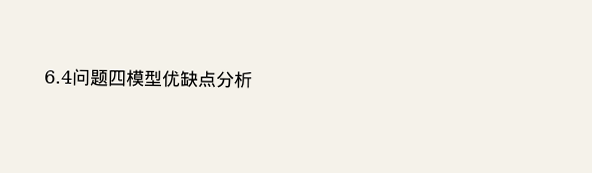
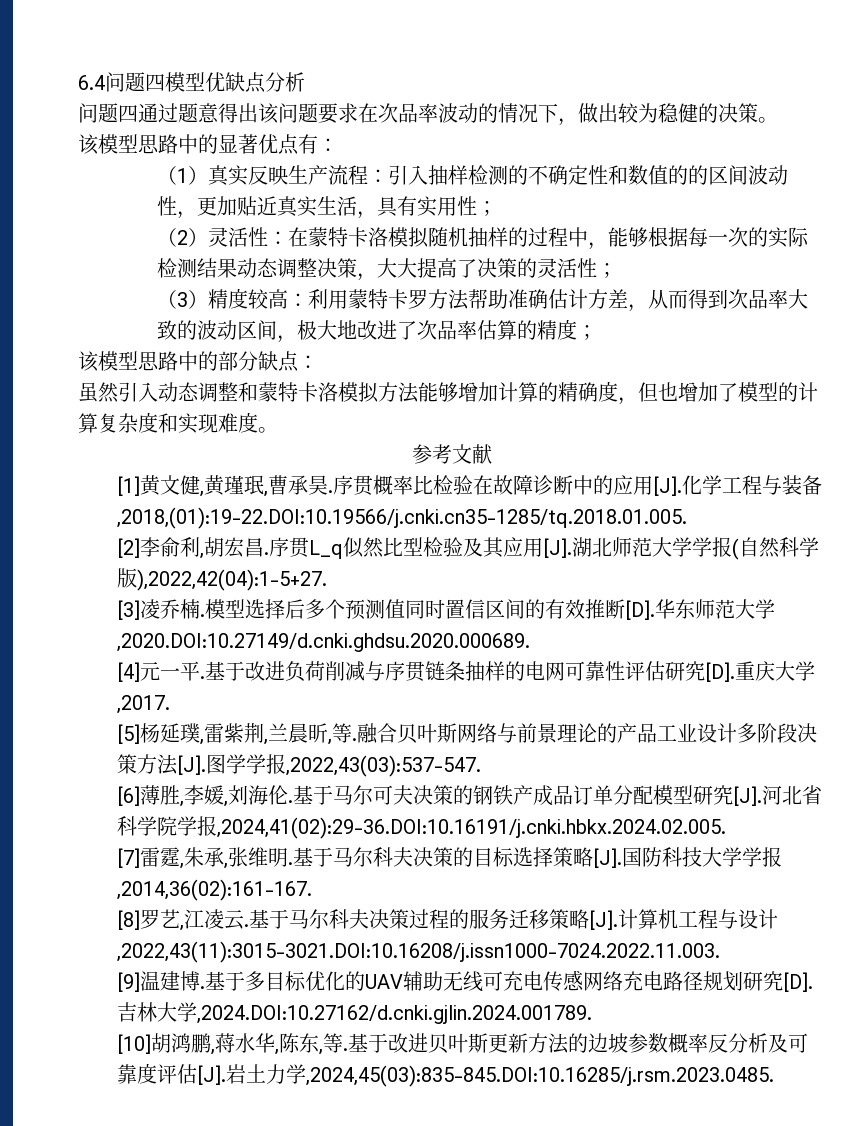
+ 问题四通过题意得出该问题要求在次品率波动的情况下，做出较为稳健的决策。
+ 该模型思路中的显著优点有：
+ （1）真实反映生产流程：引入抽样检测的不确定性和数值的的区间波动性，更加贴近真实生活，具有实用性；
+ （2）灵活性：在蒙特卡洛模拟随机抽样的过程中，能够根据每一次的实际检测结果动态调整决策，大大提高了决策的灵活性；
+ （3）精度较高：利用蒙特卡罗方法帮助准确估计方差，从而得到次品率大致的波动区间，极大地改进了次品率估算的精度；
+ 该模型思路中的部分缺点：
+ 虽然引入动态调整和蒙特卡洛模拟方法能够增加计算的精确度，但也增加了模型的计算复杂度和实现难度。
+ 参考文献
+ [1]黄文健,黄瑾珉,曹承昊.序贯概率比检验在故障诊断中的应用[J].化学工程与装备,2018,(01):19-22.DOI:10.19566/j.cnki.cn35-1285/tq.2018.01.005.
+ [2]李俞利,胡宏昌.序贯L_q似然比型检验及其应用[J].湖北师范大学学报(自然科学版),2022,42(04):1-5+27.
+ [3]凌乔楠.模型选择后多个预测值同时置信区间的有效推断[D].华东师范大学,2020.DOI:10.27149/d.cnki.ghdsu.2020.000689.
+ [4]元一平.基于改进负荷削减与序贯链条抽样的电网可靠性评估研究[D].重庆大学,2017.
+ [5]杨延璞,雷紫荆,兰晨昕,等.融合贝叶斯网络与前景理论的产品工业设计多阶段决策方法[J].图学学报,2022,43(03):537-547.
+ [6]薄胜,李媛,刘海伦.基于马尔可夫决策的钢铁产成品订单分配模型研究[J].河北省科学院学报,2024,41(02):29-36.DOI:10.16191/j.cnki.hbkx.2024.02.005.
+ [7]雷霆,朱承,张维明.基于马尔科夫决策的目标选择策略[J].国防科技大学学报,2014,36(02):161-167.
+ [8]罗艺,江凌云.基于马尔科夫决策过程的服务迁移策略[J].计算机工程与设计,2022,43(11):3015-3021.DOI:10.16208/j.issn1000-7024.2022.11.003.
+ [9]温建博.基于多目标优化的UAV辅助无线可充电传感网络充电路径规划研究[D].吉林大学,2024.DOI:10.27162/d.cnki.gjlin.2024.001789.
+ [10]胡鸿鹏,蒋水华,陈东,等.基于改进贝叶斯更新方法的边坡参数概率反分析及可靠度评估[J].岩土力学,2024,45(03):835-845.DOI:10.16285/j.rsm.2023.0485.

